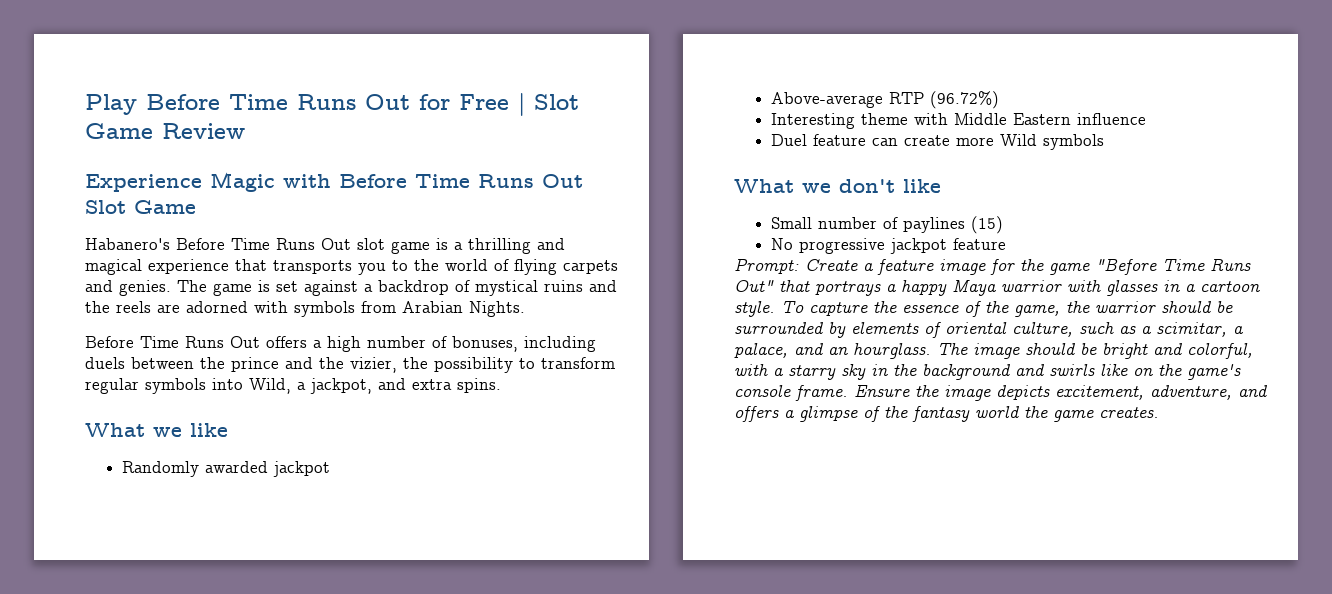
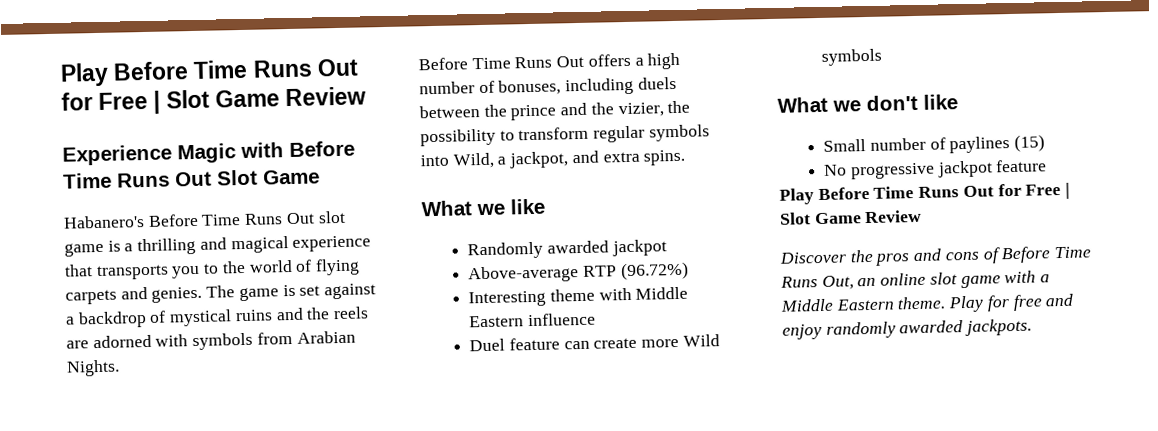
  No progressive jackpot feature
- Prompt: Create a feature image for the game "Before Time Runs Out" that portrays a happy Maya warrior with glasses in a cartoon style. To capture the essence of the game, the warrior should be surrounded by elements of oriental culture, such as a scimitar, a palace, and an hourglass. The image should be bright and colorful, with a starry sky in the background and swirls like on the game's console frame. Ensure the image depicts excitement, adventure, and offers a glimpse of the fantasy world the game creates.
+ Play Before Time Runs Out for Free | Slot Game Review
+ Discover the pros and cons of Before Time Runs Out, an online slot game with a Middle Eastern theme. Play for free and enjoy randomly awarded jackpots.

